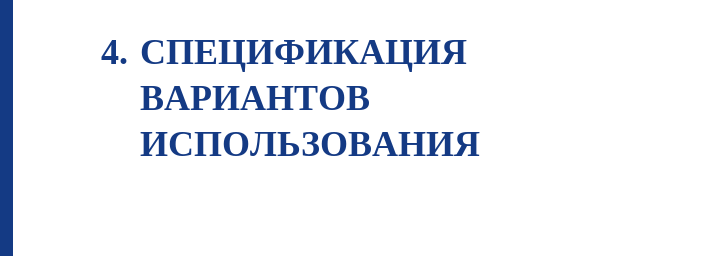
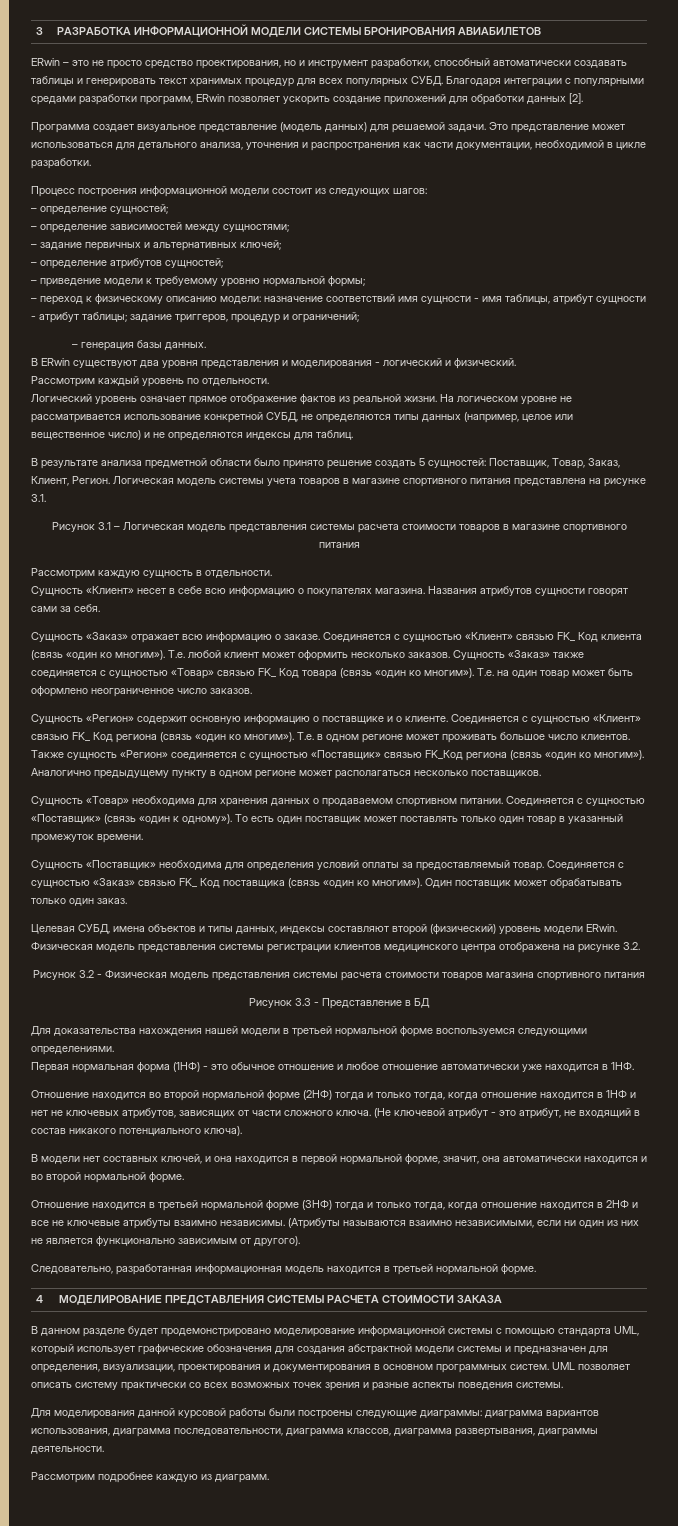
- 4. СПЕЦИФИКАЦИЯ ВАРИАНТОВ ИСПОЛЬЗОВАНИЯ
+ 3 | РАЗРАБОТКА ИНФОРМАЦИОННОЙ МОДЕЛИ СИСТЕМЫ БРОНИРОВАНИЯ АВИАБИЛЕТОВ
+ ERwin – это не просто средство проектирования, но и инструмент разработки, способный автоматически создавать таблицы и генерировать текст хранимых процедур для всех популярных СУБД. Благодаря интеграции с популярными средами разработки программ, ERwin позволяет ускорить создание приложений для обработки данных [2].
+ Программа создает визуальное представление (модель данных) для решаемой задачи. Это представление может использоваться для детального анализа, уточнения и распространения как части документации, необходимой в цикле разработки.
+ Процесс построения информационной модели состоит из следующих шагов:
+ – определение сущностей;
+ – определение зависимостей между сущностями;
+ – задание первичных и альтернативных ключей;
+ – определение атрибутов сущностей;
+ – приведение модели к требуемому уровню нормальной формы;
+ – переход к физическому описанию модели: назначение соответствий имя сущности - имя таблицы, атрибут сущности - атрибут таблицы; задание триггеров, процедур и ограничений;
+ – генерация базы данных.
+ В ERwin существуют два уровня представления и моделирования - логический и физический.
+ Рассмотрим каждый уровень по отдельности.
+ Логический уровень означает прямое отображение фактов из реальной жизни. На логическом уровне не рассматривается использование конкретной СУБД, не определяются типы данных (например, целое или вещественное число) и не определяются индексы для таблиц.
+ В результате анализа предметной области было принято решение создать 5 сущностей: Поставщик, Товар, Заказ, Клиент, Регион. Логическая модель системы учета товаров в магазине спортивного питания представлена на рисунке 3.1.
+ Рисунок 3.1 – Логическая модель представления системы расчета стоимости товаров в магазине спортивного питания
+ Рассмотрим каждую сущность в отдельности.
+ Сущность «Клиент» несет в себе всю информацию о покупателях магазина. Названия атрибутов сущности говорят сами за себя.
+ Сущность «Заказ» отражает всю информацию о заказе. Соединяется с сущностью «Клиент» связью FK_ Код клиента (связь «один ко многим»). Т.е. любой клиент может оформить несколько заказов. Сущность «Заказ» также соединяется с сущностью «Товар» связью FK_ Код товара (связь «один ко многим»). Т.е. на один товар может быть оформлено неограниченное число заказов.
+ Сущность «Регион» содержит основную информацию о поставщике и о клиенте. Соединяется с сущностью «Клиент» связью FK_ Код региона (связь «один ко многим»). Т.е. в одном регионе может проживать большое число клиентов. Также сущность «Регион» соединяется с сущностью «Поставщик» связью FK_Код региона (связь «один ко многим»). Аналогично предыдущему пункту в одном регионе может располагаться несколько поставщиков.
+ Сущность «Товар» необходима для хранения данных о продаваемом спортивном питании. Соединяется с сущностью «Поставщик» (связь «один к одному»). То есть один поставщик может поставлять только один товар в указанный промежуток времени.
+ Сущность «Поставщик» необходима для определения условий оплаты за предоставляемый товар. Соединяется с сущностью «Заказ» связью FK_ Код поставщика (связь «один ко многим»). Один поставщик может обрабатывать только один заказ.
+ Целевая СУБД, имена объектов и типы данных, индексы составляют второй (физический) уровень модели ERwin. Физическая модель представления системы регистрации клиентов медицинского центра отображена на рисунке 3.2.
+ Рисунок 3.2 - Физическая модель представления системы расчета стоимости товаров магазина спортивного питания
+ Рисунок 3.3 - Представление в БД
+ Для доказательства нахождения нашей модели в третьей нормальной форме воспользуемся следующими определениями.
+ Первая нормальная форма (1НФ) - это обычное отношение и любое отношение автоматически уже находится в 1НФ.
+ Отношение находится во второй нормальной форме (2НФ) тогда и только тогда, когда отношение находится в 1НФ и нет не ключевых атрибутов, зависящих от части сложного ключа. (Не ключевой атрибут - это атрибут, не входящий в состав никакого потенциального ключа).
+ В модели нет составных ключей, и она находится в первой нормальной форме, значит, она автоматически находится и во второй нормальной форме.
+ Отношение находится в третьей нормальной форме (3НФ) тогда и только тогда, когда отношение находится в 2НФ и все не ключевые атрибуты взаимно независимы. (Атрибуты называются взаимно независимыми, если ни один из них не является функционально зависимым от другого).
+ Следовательно, разработанная информационная модель находится в третьей нормальной форме.
+ 4 | МОДЕЛИРОВАНИЕ ПРЕДСТАВЛЕНИЯ СИСТЕМЫ РАСЧЕТА СТОИМОСТИ ЗАКАЗА
+ В данном разделе будет продемонстрировано моделирование информационной системы с помощью стандарта UML, который использует графические обозначения для создания абстрактной модели системы и предназначен для определения, визуализации, проектирования и документирования в основном программных систем. UML позволяет описать систему практически со всех возможных точек зрения и разные аспекты поведения системы.
+ Для моделирования данной курсовой работы были построены следующие диаграммы: диаграмма вариантов использования, диаграмма последовательности, диаграмма классов, диаграмма развертывания, диаграммы деятельности.
+ Рассмотрим подробнее каждую из диаграмм.

